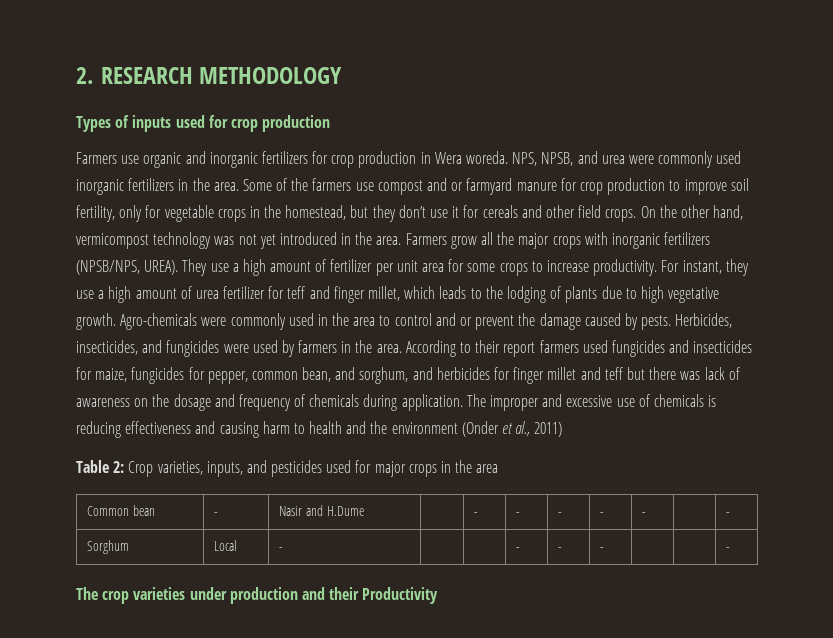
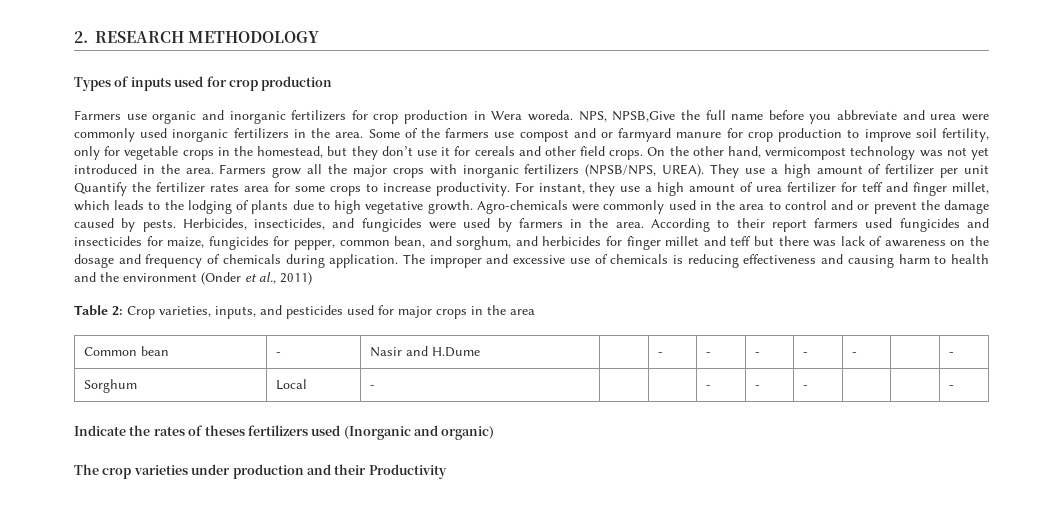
- NPS, NPSB, and urea were commonly used inorganic fertilizers in the area.
+ NPS, NPSB,Give the full name before you abbreviate and urea were commonly used inorganic fertilizers in the area.
- They use a high amount of fertilizer per unit area for some crops to increase productivity.
+ They use a high amount of fertilizer per unit Quantify the fertilizer rates area for some crops to increase productivity.
+ Indicate the rates of theses fertilizers used (Inorganic and organic)

